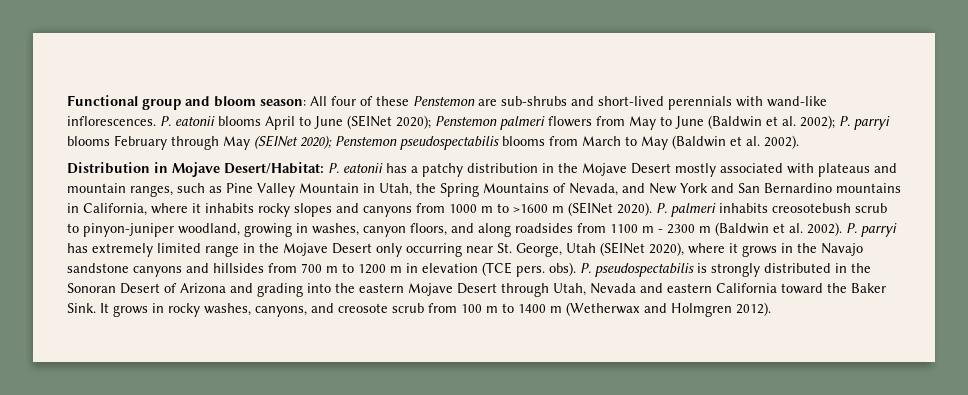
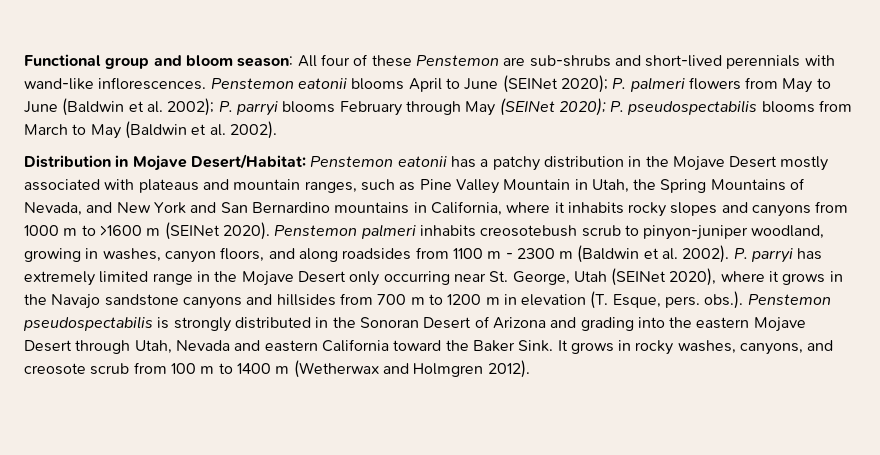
- P. eatonii blooms April to June (SEINet 2020); Penstemon palmeri flowers from May to June (Baldwin et al. 2002); P. parryi blooms February through May (SEINet 2020); Penstemon pseudospectabilis blooms from March to May (Baldwin et al. 2002).
+ Penstemon eatonii blooms April to June (SEINet 2020); P. palmeri flowers from May to June (Baldwin et al. 2002); P. parryi blooms February through May (SEINet 2020); P. pseudospectabilis blooms from March to May (Baldwin et al. 2002).
- Distribution in Mojave Desert/Habitat: P. eatonii has a patchy distribution in the Mojave Desert mostly associated with plateaus and mountain ranges, such as Pine Valley Mountain in Utah, the Spring Mountains of Nevada, and New York and San Bernardino mountains in California, where it inhabits rocky slopes and canyons from 1000 m to >1600 m (SEINet 2020).
+ Distribution in Mojave Desert/Habitat: Penstemon eatonii has a patchy distribution in the Mojave Desert mostly associated with plateaus and mountain ranges, such as Pine Valley Mountain in Utah, the Spring Mountains of Nevada, and New York and San Bernardino mountains in California, where it inhabits rocky slopes and canyons from 1000 m to >1600 m (SEINet 2020).
- P. palmeri inhabits creosotebush scrub to pinyon-juniper woodland, growing in washes, canyon floors, and along roadsides from 1100 m - 2300 m (Baldwin et al. 2002).
+ Penstemon palmeri inhabits creosotebush scrub to pinyon-juniper woodland, growing in washes, canyon floors, and along roadsides from 1100 m - 2300 m (Baldwin et al. 2002).
- P. parryi has extremely limited range in the Mojave Desert only occurring near St. George, Utah (SEINet 2020), where it grows in the Navajo sandstone canyons and hillsides from 700 m to 1200 m in elevation (TCE pers. obs). P. pseudospectabilis is strongly distributed in the Sonoran Desert of Arizona and grading into the eastern Mojave Desert through Utah, Nevada and eastern California toward the Baker Sink.
+ P. parryi has extremely limited range in the Mojave Desert only occurring near St. George, Utah (SEINet 2020), where it grows in the Navajo sandstone canyons and hillsides from 700 m to 1200 m in elevation (T. Esque, pers. obs.). Penstemon pseudospectabilis is strongly distributed in the Sonoran Desert of Arizona and grading into the eastern Mojave Desert through Utah, Nevada and eastern California toward the Baker Sink.

